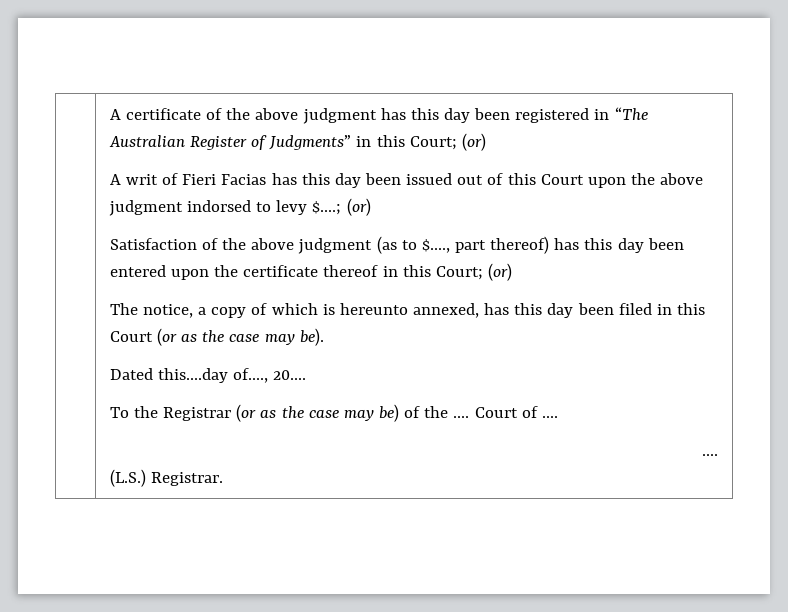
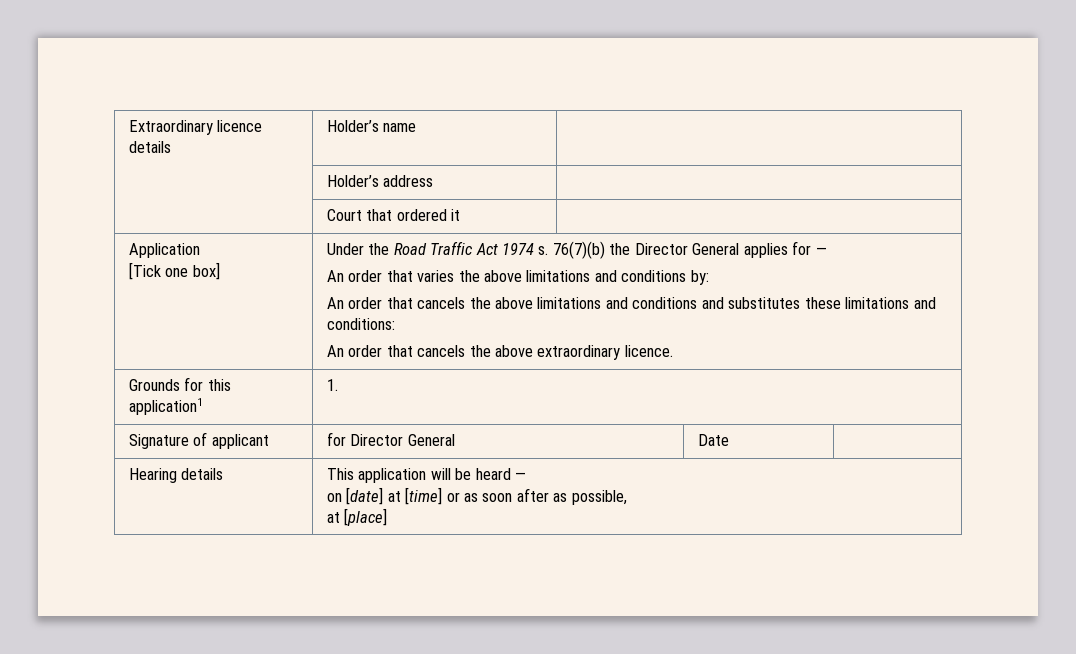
- A certificate of the above judgment has this day been registered in “The Australian Register of Judgments” in this Court; (or)
- A writ of Fieri Facias has this day been issued out of this Court upon the above judgment indorsed to levy $....; (or)
- Satisfaction of the above judgment (as to $...., part thereof) has this day been entered upon the certificate thereof in this Court; (or)
- The notice, a copy of which is hereunto annexed, has this day been filed in this Court (or as the case may be).
- Dated this....day of...., 20....
- To the Registrar (or as the case may be) of the .... Court of ....
- ....
- (L.S.) Registrar.
+ Extraordinary licence details | Holder’s name |
+ | Holder’s address |
+ | Court that ordered it |
+ Application
+ [Tick one box] | Under the Road Traffic Act 1974 s. 76(7)(b) the Director General applies for —
+ An order that varies the above limitations and conditions by:
+ An order that cancels the above limitations and conditions and substitutes these limitations and conditions:
+ An order that cancels the above extraordinary licence.
+ Grounds for this application1 | 1.
+ Signature of applicant | for Director General | Date |
+ Hearing details | This application will be heard —
+ on [date] at [time] or as soon after as possible,
+ at [place]

